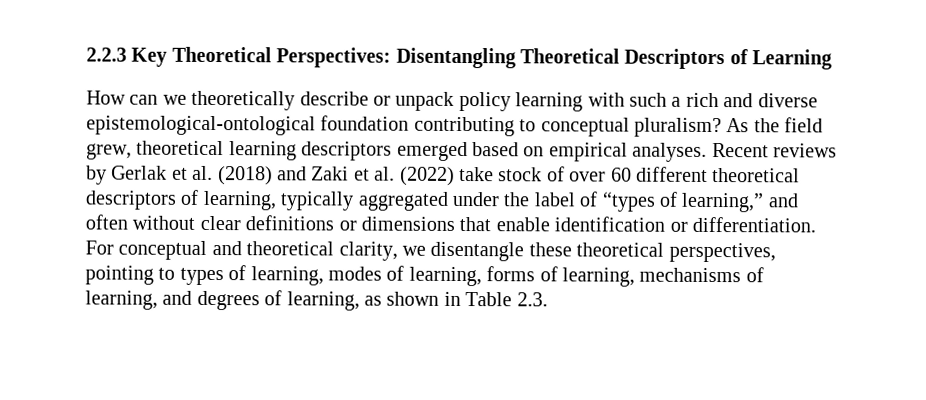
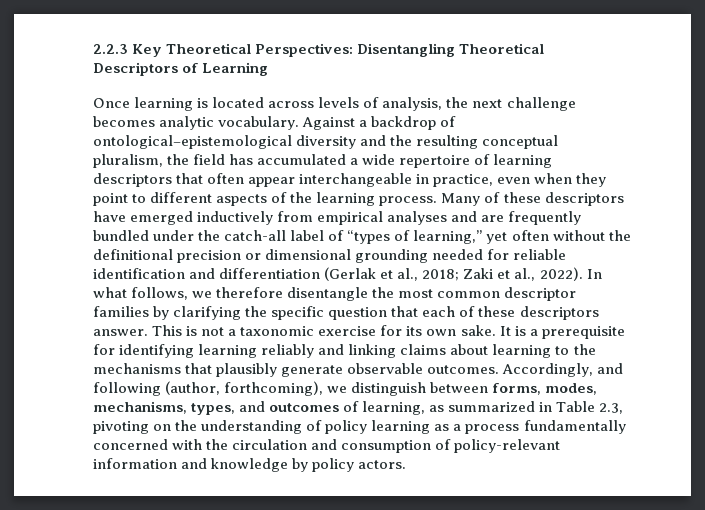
- How can we theoretically describe or unpack policy learning with such a rich and diverse epistemological-ontological foundation contributing to conceptual pluralism? As the field grew, theoretical learning descriptors emerged based on empirical analyses. Recent reviews by Gerlak et al. (2018) and Zaki et al. (2022) take stock of over 60 different theoretical descriptors of learning, typically aggregated under the label of “types of learning,” and often without clear definitions or dimensions that enable identification or differentiation. For conceptual and theoretical clarity, we disentangle these theoretical perspectives, pointing to types of learning, modes of learning, forms of learning, mechanisms of learning, and degrees of learning, as shown in Table 2.3.
+ Once learning is located across levels of analysis, the next challenge becomes analytic vocabulary. Against a backdrop of ontological–epistemological diversity and the resulting conceptual pluralism, the field has accumulated a wide repertoire of learning descriptors that often appear interchangeable in practice, even when they point to different aspects of the learning process. Many of these descriptors have emerged inductively from empirical analyses and are frequently bundled under the catch-all label of “types of learning,” yet often without the definitional precision or dimensional grounding needed for reliable identification and differentiation (Gerlak et al., 2018; Zaki et al., 2022). In what follows, we therefore disentangle the most common descriptor families by clarifying the specific question that each of these descriptors answer. This is not a taxonomic exercise for its own sake. It is a prerequisite for identifying learning reliably and linking claims about learning to the mechanisms that plausibly generate observable outcomes. Accordingly, and following (author, forthcoming), we distinguish between forms, modes, mechanisms, types, and outcomes of learning, as summarized in Table 2.3, pivoting on the understanding of policy learning as a process fundamentally concerned with the circulation and consumption of policy-relevant information and knowledge by policy actors.

